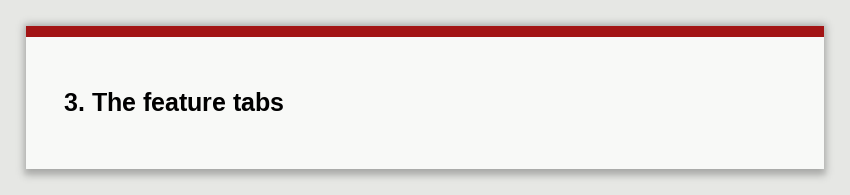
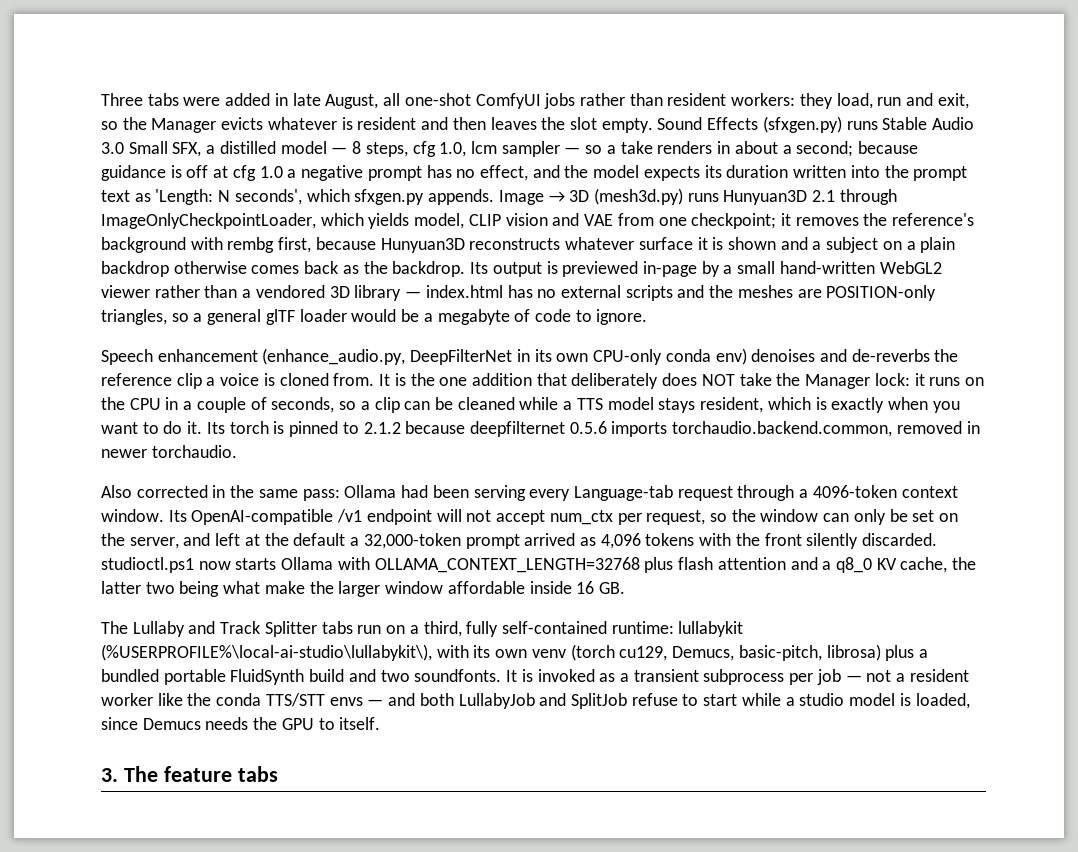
+ Three tabs were added in late August, all one-shot ComfyUI jobs rather than resident workers: they load, run and exit, so the Manager evicts whatever is resident and then leaves the slot empty. Sound Effects (sfxgen.py) runs Stable Audio 3.0 Small SFX, a distilled model — 8 steps, cfg 1.0, lcm sampler — so a take renders in about a second; because guidance is off at cfg 1.0 a negative prompt has no effect, and the model expects its duration written into the prompt text as 'Length: N seconds', which sfxgen.py appends. Image → 3D (mesh3d.py) runs Hunyuan3D 2.1 through ImageOnlyCheckpointLoader, which yields model, CLIP vision and VAE from one checkpoint; it removes the reference's background with rembg first, because Hunyuan3D reconstructs whatever surface it is shown and a subject on a plain backdrop otherwise comes back as the backdrop. Its output is previewed in-page by a small hand-written WebGL2 viewer rather than a vendored 3D library — index.html has no external scripts and the meshes are POSITION-only triangles, so a general glTF loader would be a megabyte of code to ignore.
+ Speech enhancement (enhance_audio.py, DeepFilterNet in its own CPU-only conda env) denoises and de-reverbs the reference clip a voice is cloned from. It is the one addition that deliberately does NOT take the Manager lock: it runs on the CPU in a couple of seconds, so a clip can be cleaned while a TTS model stays resident, which is exactly when you want to do it. Its torch is pinned to 2.1.2 because deepfilternet 0.5.6 imports torchaudio.backend.common, removed in newer torchaudio.
+ Also corrected in the same pass: Ollama had been serving every Language-tab request through a 4096-token context window. Its OpenAI-compatible /v1 endpoint will not accept num_ctx per request, so the window can only be set on the server, and left at the default a 32,000-token prompt arrived as 4,096 tokens with the front silently discarded. studioctl.ps1 now starts Ollama with OLLAMA_CONTEXT_LENGTH=32768 plus flash attention and a q8_0 KV cache, the latter two being what make the larger window affordable inside 16 GB.
+ The Lullaby and Track Splitter tabs run on a third, fully self-contained runtime: lullabykit (%USERPROFILE%\local-ai-studio\lullabykit\), with its own venv (torch cu129, Demucs, basic-pitch, librosa) plus a bundled portable FluidSynth build and two soundfonts. It is invoked as a transient subprocess per job — not a resident worker like the conda TTS/STT envs — and both LullabyJob and SplitJob refuse to start while a studio model is loaded, since Demucs needs the GPU to itself.

